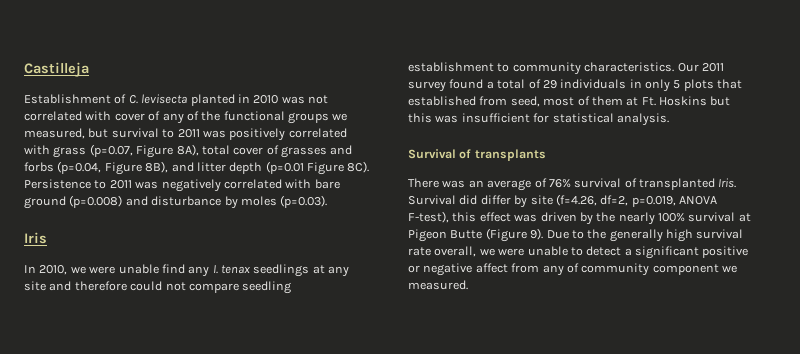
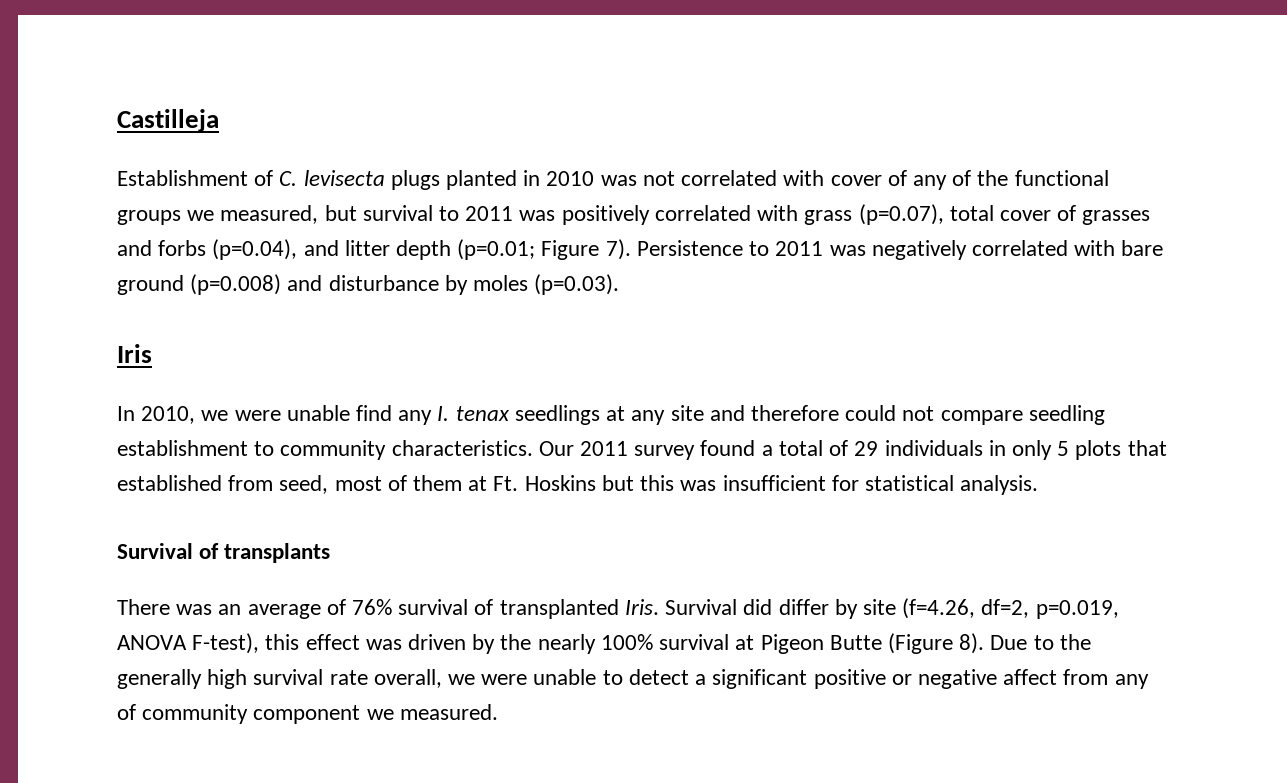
- Establishment of C. levisecta planted in 2010 was not correlated with cover of any of the functional groups we measured, but survival to 2011 was positively correlated with grass (p=0.07, Figure 8A), total cover of grasses and forbs (p=0.04, Figure 8B), and litter depth (p=0.01 Figure 8C).
+ Establishment of C. levisecta plugs planted in 2010 was not correlated with cover of any of the functional groups we measured, but survival to 2011 was positively correlated with grass (p=0.07), total cover of grasses and forbs (p=0.04), and litter depth (p=0.01; Figure 7).
- Survival did differ by site (f=4.26, df=2, p=0.019, ANOVA F-test), this effect was driven by the nearly 100% survival at Pigeon Butte (Figure 9).
+ Survival did differ by site (f=4.26, df=2, p=0.019, ANOVA F-test), this effect was driven by the nearly 100% survival at Pigeon Butte (Figure 8).

